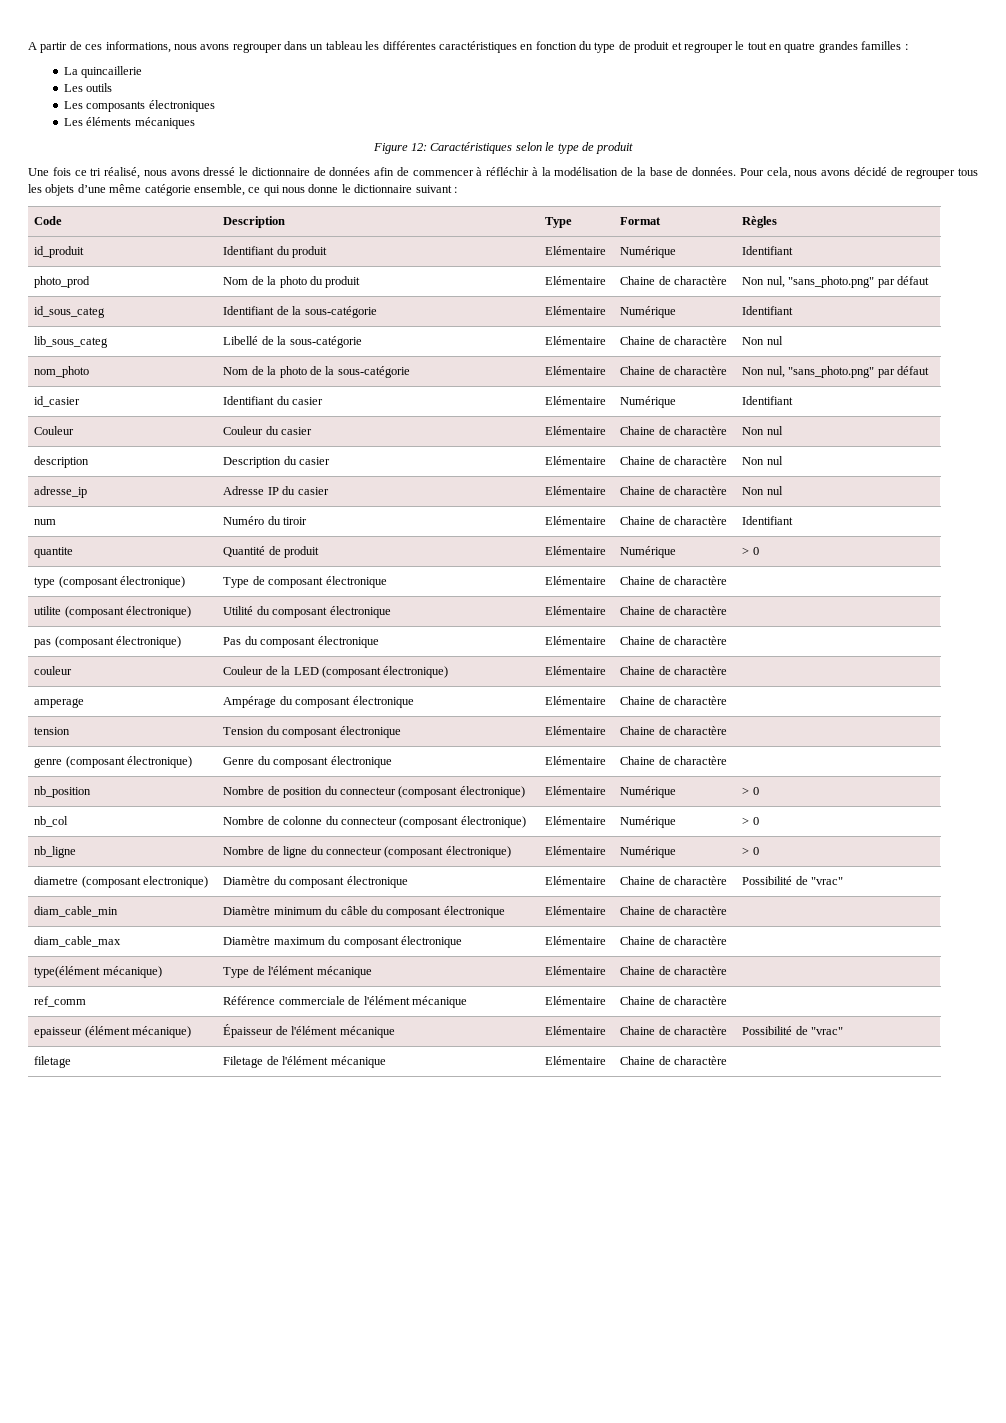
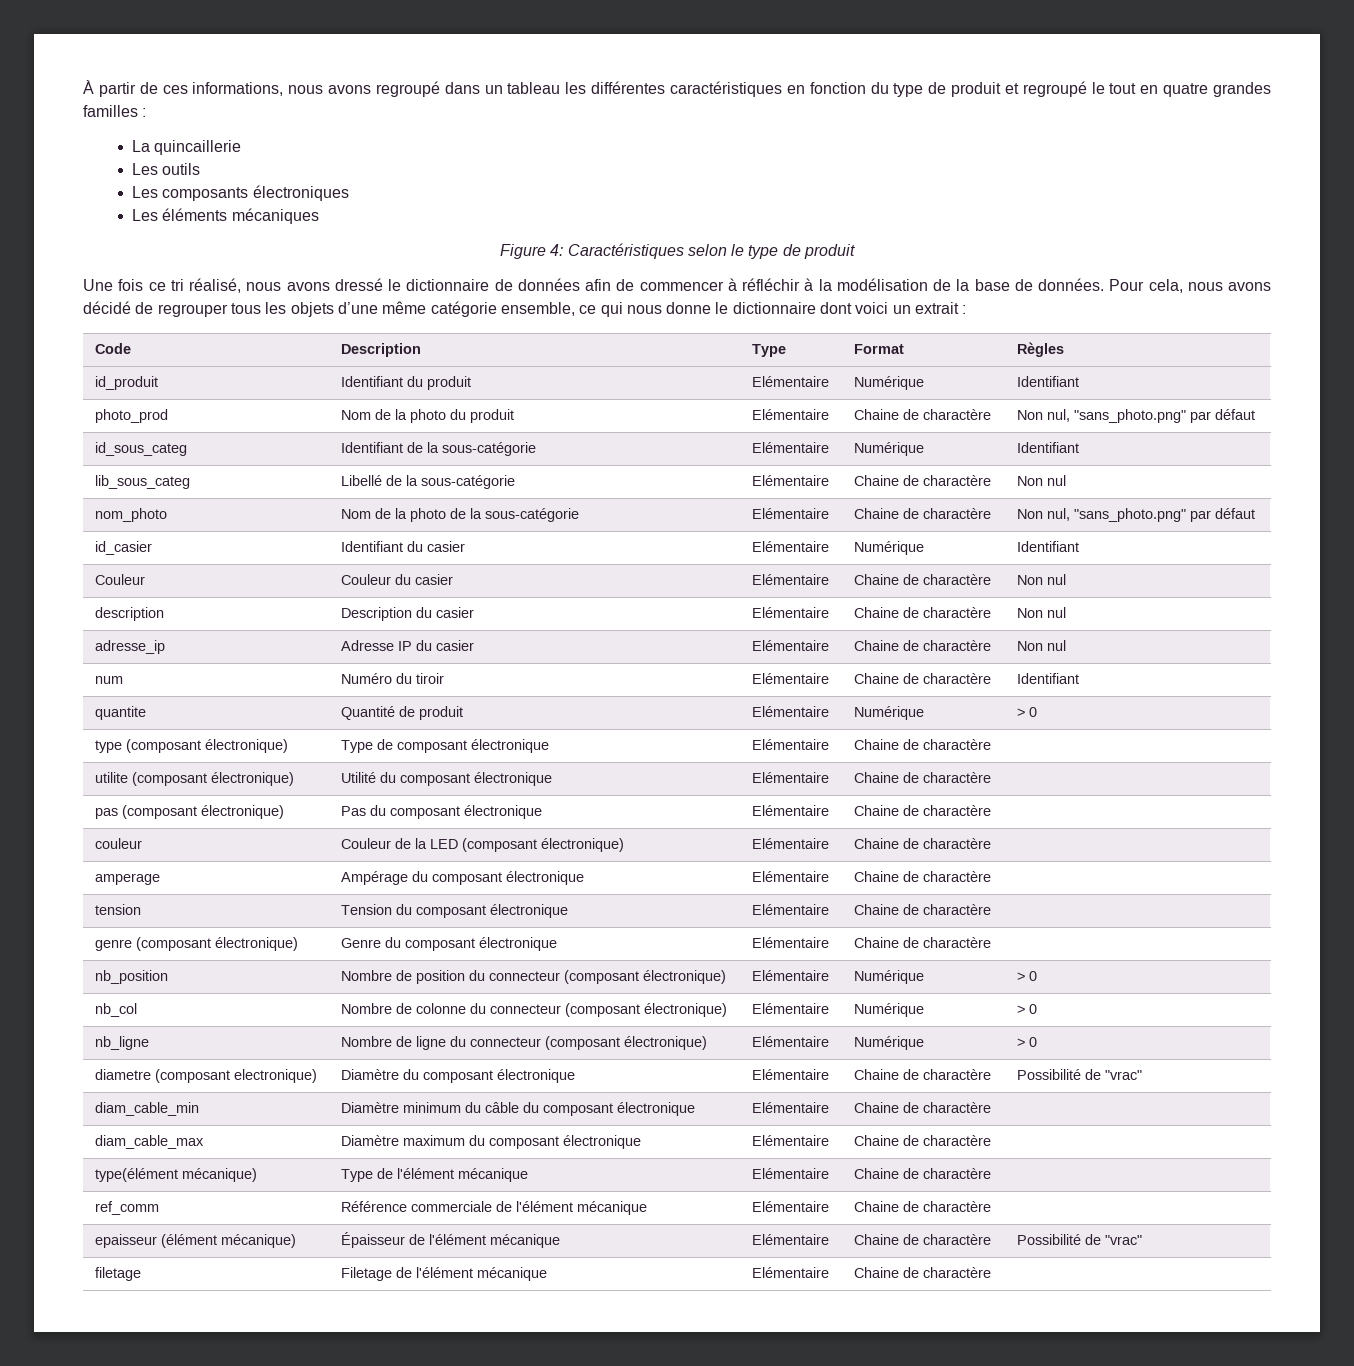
- A partir de ces informations, nous avons regrouper dans un tableau les différentes caractéristiques en fonction du type de produit et regrouper le tout en quatre grandes familles :
+ À partir de ces informations, nous avons regroupé dans un tableau les différentes caractéristiques en fonction du type de produit et regroupé le tout en quatre grandes familles :
- Figure 12: Caractéristiques selon le type de produit
+ Figure 4: Caractéristiques selon le type de produit
- Pour cela, nous avons décidé de regrouper tous les objets d’une même catégorie ensemble, ce qui nous donne le dictionnaire suivant :
+ Pour cela, nous avons décidé de regrouper tous les objets d’une même catégorie ensemble, ce qui nous donne le dictionnaire dont voici un extrait :

